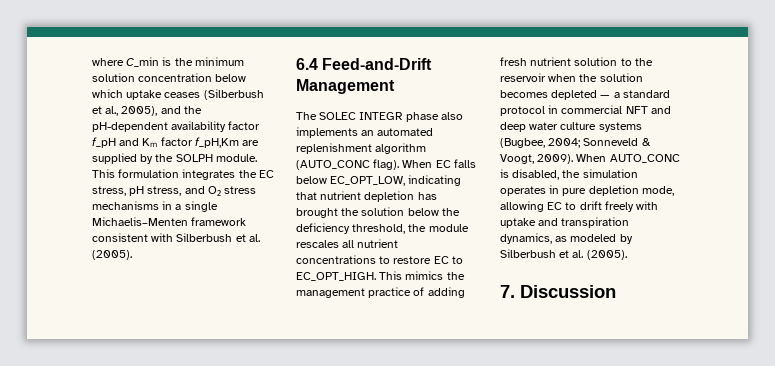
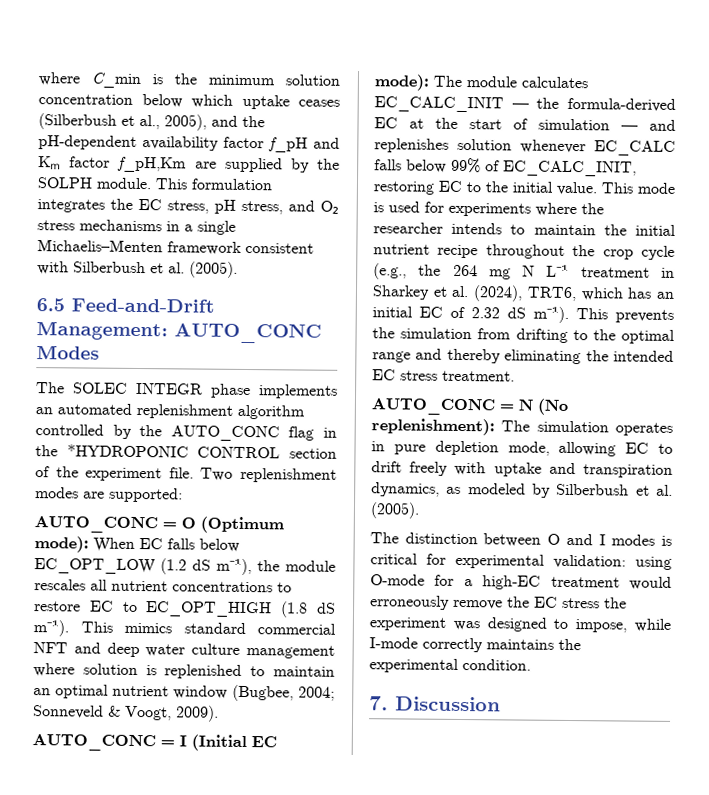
- 6.4 Feed-and-Drift Management
+ 6.5 Feed-and-Drift Management: AUTO_CONC Modes
- The SOLEC INTEGR phase also implements an automated replenishment algorithm (AUTO_CONC flag). When EC falls below EC_OPT_LOW, indicating that nutrient depletion has brought the solution below the deficiency threshold, the module rescales all nutrient concentrations to restore EC to EC_OPT_HIGH. This mimics the management practice of adding fresh nutrient solution to the reservoir when the solution becomes depleted — a standard protocol in commercial NFT and deep water culture systems (Bugbee, 2004; Sonneveld & Voogt, 2009). When AUTO_CONC is disabled, the simulation operates in pure depletion mode, allowing EC to drift freely with uptake and transpiration dynamics, as modeled by Silberbush et al. (2005).
+ The SOLEC INTEGR phase implements an automated replenishment algorithm controlled by the AUTO_CONC flag in the *HYDROPONIC CONTROL section of the experiment file. Two replenishment modes are supported:
+ AUTO_CONC = O (Optimum mode): When EC falls below EC_OPT_LOW (1.2 dS m⁻¹), the module rescales all nutrient concentrations to restore EC to EC_OPT_HIGH (1.8 dS m⁻¹). This mimics standard commercial NFT and deep water culture management where solution is replenished to maintain an optimal nutrient window (Bugbee, 2004; Sonneveld & Voogt, 2009).
+ AUTO_CONC = I (Initial EC mode): The module calculates EC_CALC_INIT — the formula-derived EC at the start of simulation — and replenishes solution whenever EC_CALC falls below 99% of EC_CALC_INIT, restoring EC to the initial value. This mode is used for experiments where the researcher intends to maintain the initial nutrient recipe throughout the crop cycle (e.g., the 264 mg N L⁻¹ treatment in Sharkey et al. (2024), TRT6, which has an initial EC of 2.32 dS m⁻¹). This prevents the simulation from drifting to the optimal range and thereby eliminating the intended EC stress treatment.
+ AUTO_CONC = N (No replenishment): The simulation operates in pure depletion mode, allowing EC to drift freely with uptake and transpiration dynamics, as modeled by Silberbush et al. (2005).
+ The distinction between O and I modes is critical for experimental validation: using O-mode for a high-EC treatment would erroneously remove the EC stress the experiment was designed to impose, while I-mode correctly maintains the experimental condition.

